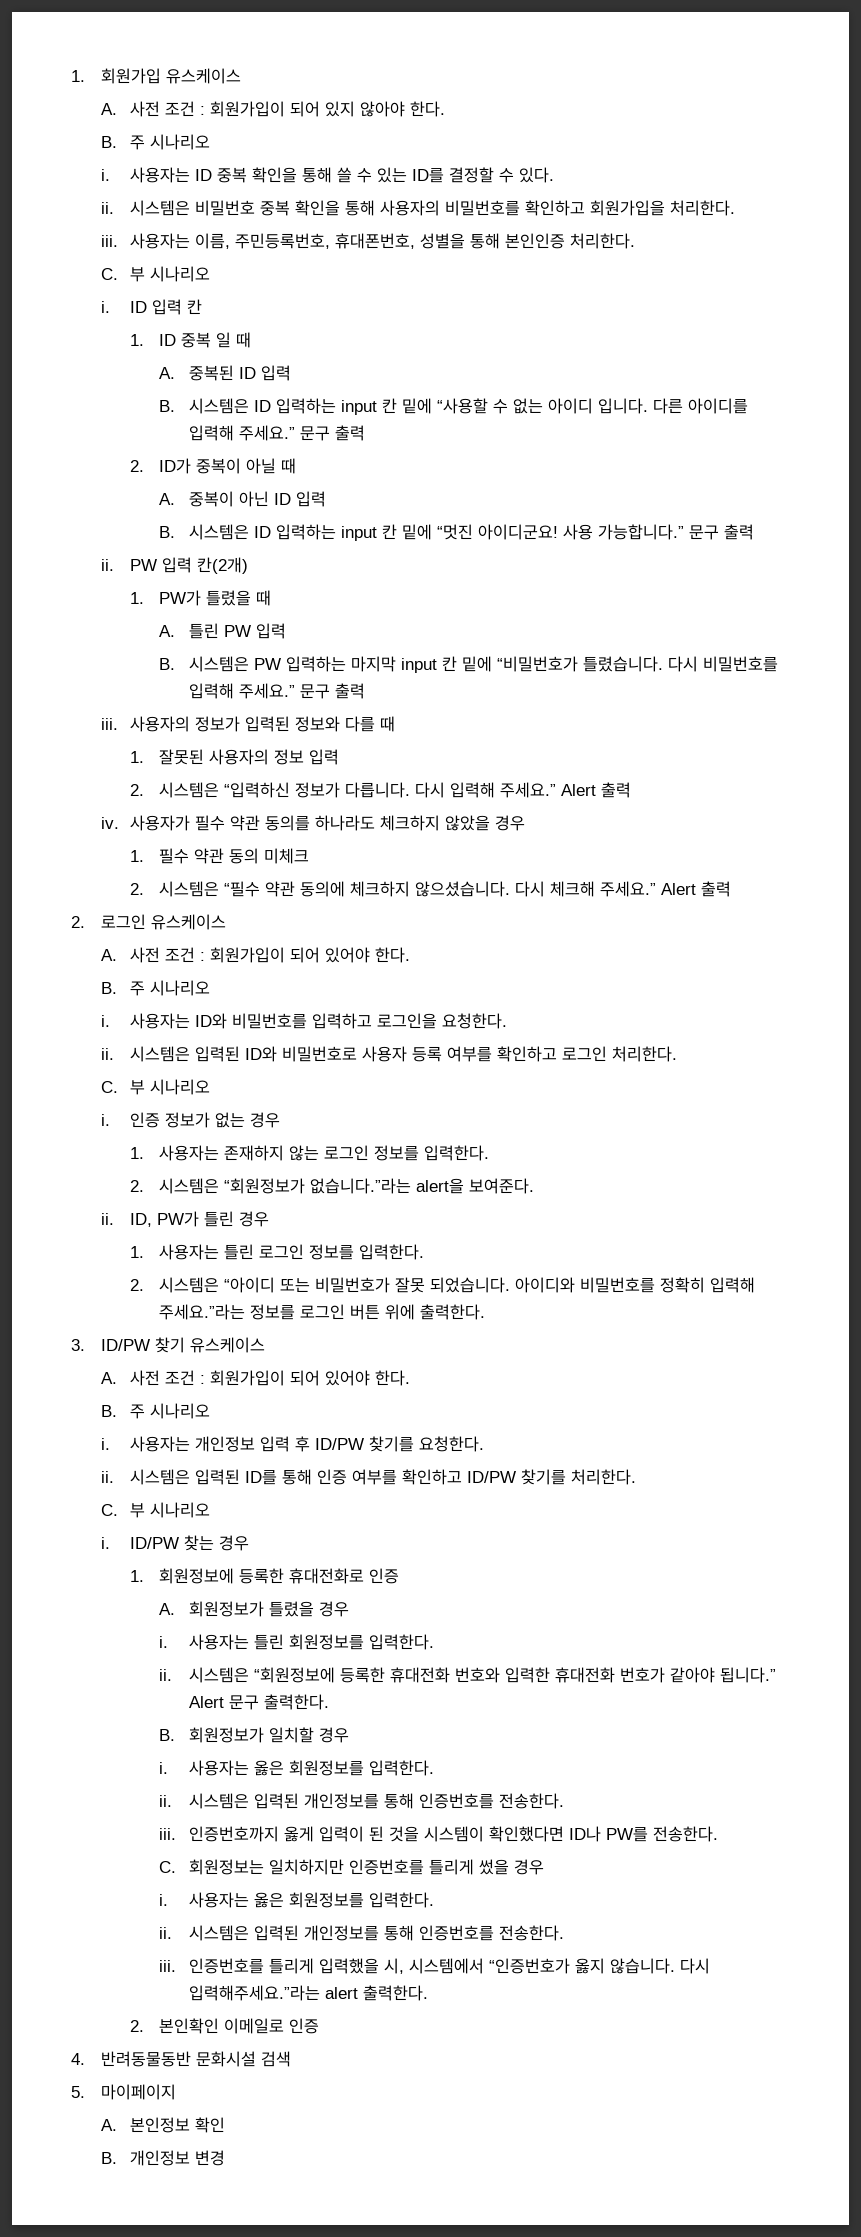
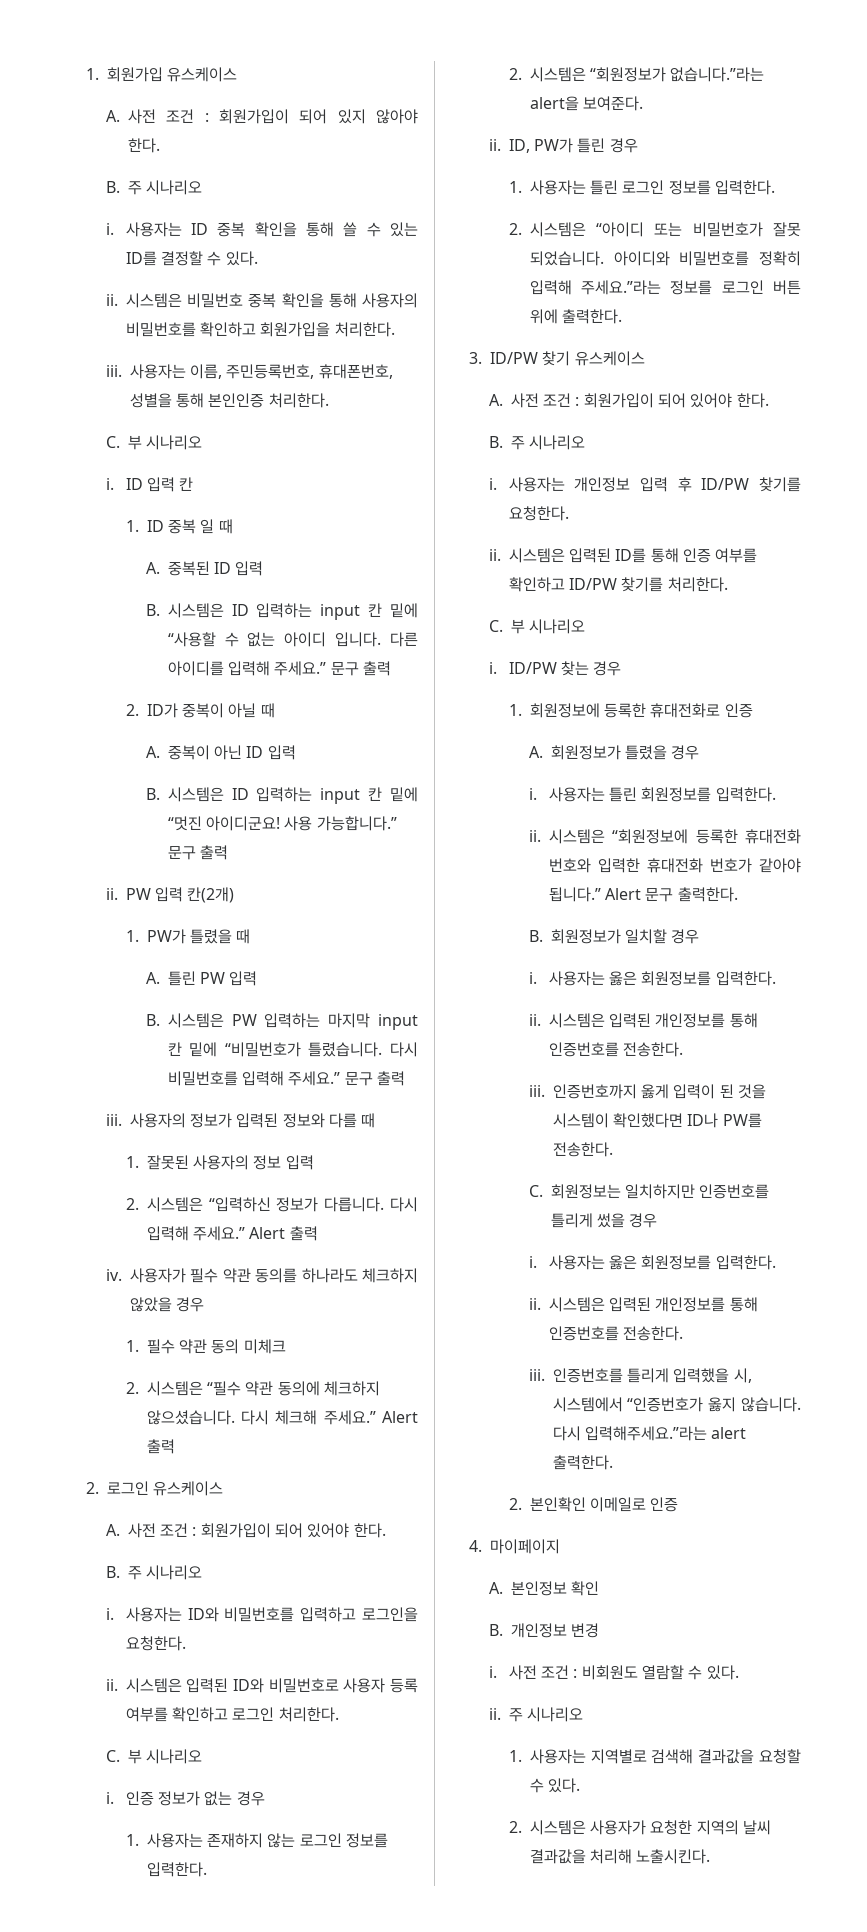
- 4. 반려동물동반 문화시설 검색
- 5. 마이페이지
+ 4. 마이페이지
+ i. 사전 조건 : 비회원도 열람할 수 있다.
+ ii. 주 시나리오
+ 1. 사용자는 지역별로 검색해 결과값을 요청할 수 있다.
+ 2. 시스템은 사용자가 요청한 지역의 날씨 결과값을 처리해 노출시킨다.

